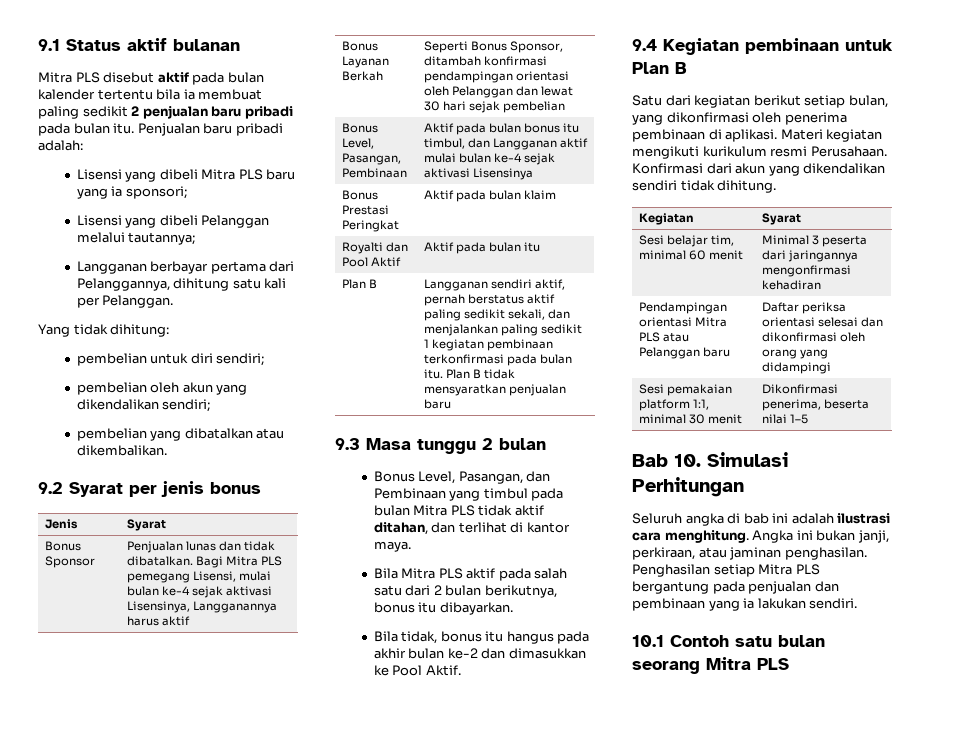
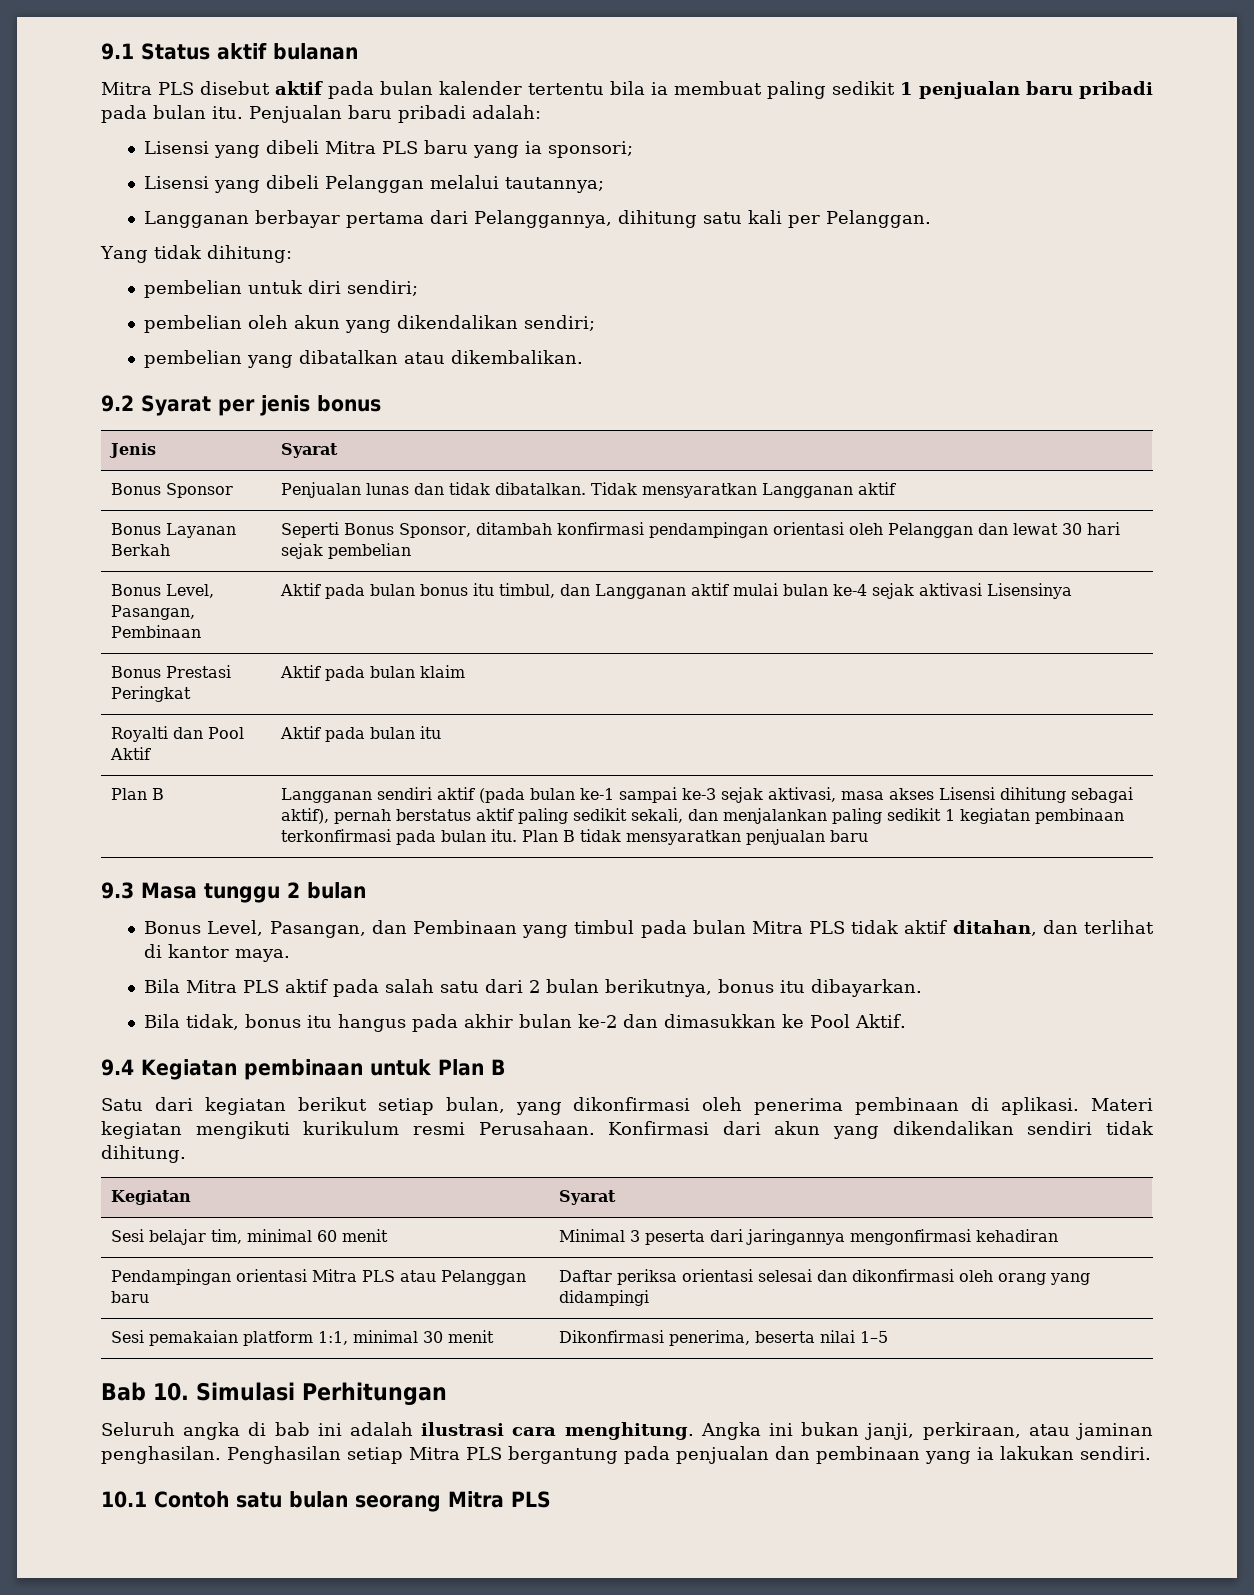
- Mitra PLS disebut aktif pada bulan kalender tertentu bila ia membuat paling sedikit 2 penjualan baru pribadi pada bulan itu.
+ Mitra PLS disebut aktif pada bulan kalender tertentu bila ia membuat paling sedikit 1 penjualan baru pribadi pada bulan itu.
- Bonus Sponsor | Penjualan lunas dan tidak dibatalkan. Bagi Mitra PLS pemegang Lisensi, mulai bulan ke-4 sejak aktivasi Lisensinya, Langganannya harus aktif
+ Bonus Sponsor | Penjualan lunas dan tidak dibatalkan. Tidak mensyaratkan Langganan aktif
- Langganan sendiri aktif, pernah berstatus aktif paling sedikit sekali, dan menjalankan paling sedikit 1 kegiatan pembinaan terkonfirmasi pada bulan itu.
+ Langganan sendiri aktif (pada bulan ke-1 sampai ke-3 sejak aktivasi, masa akses Lisensi dihitung sebagai aktif), pernah berstatus aktif paling sedikit sekali, dan menjalankan paling sedikit 1 kegiatan pembinaan terkonfirmasi pada bulan itu.

